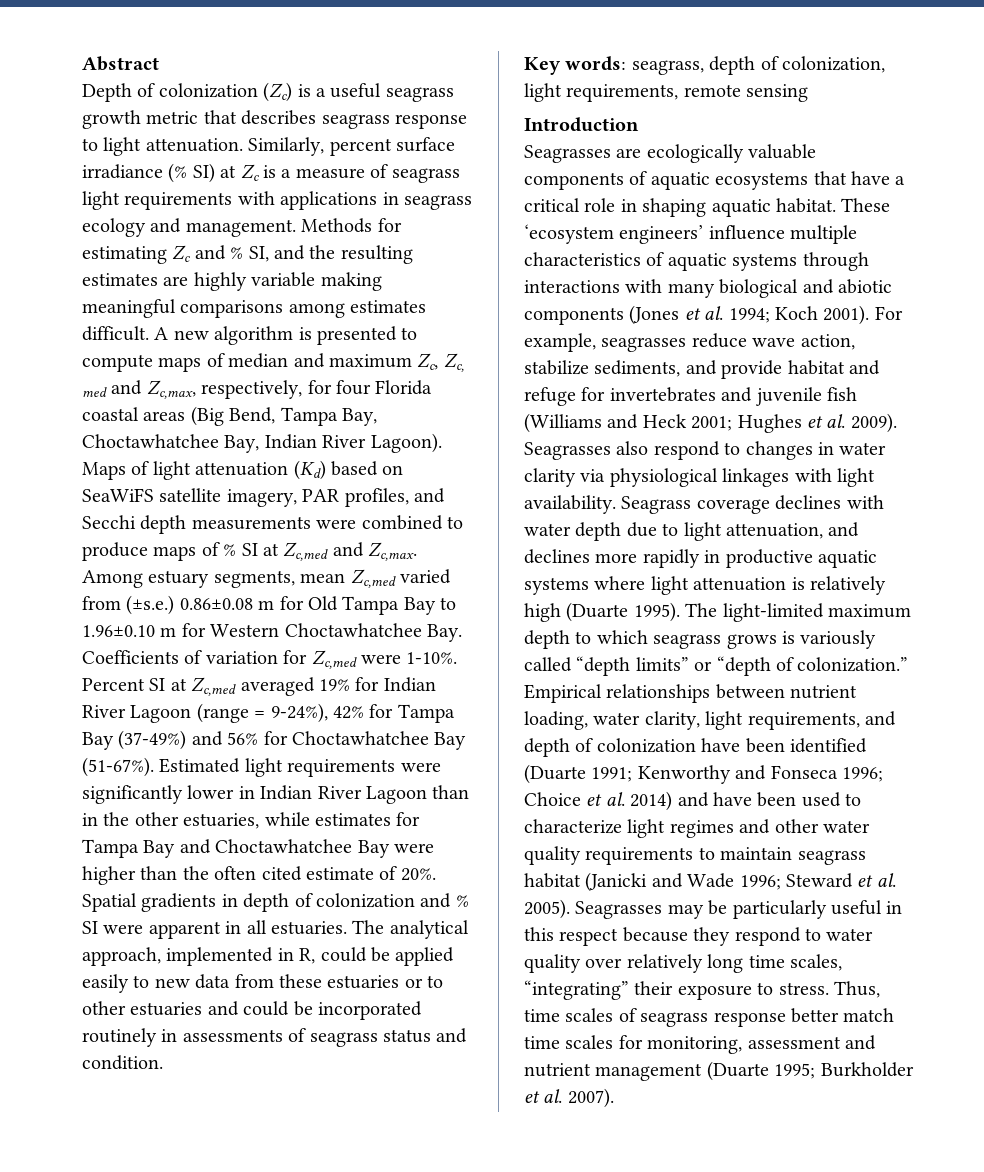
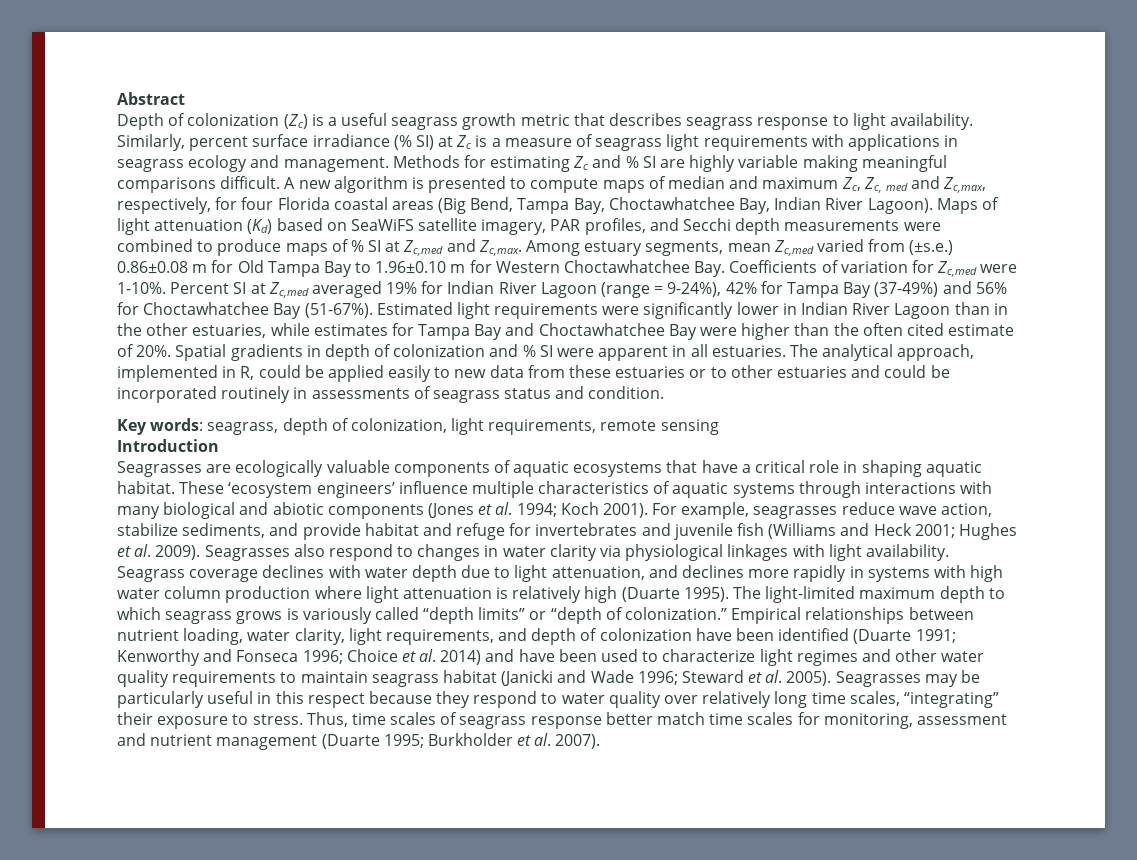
- Depth of colonization (Zc) is a useful seagrass growth metric that describes seagrass response to light attenuation.
+ Depth of colonization (Zc) is a useful seagrass growth metric that describes seagrass response to light availability.
- Methods for estimating Zc and % SI, and the resulting estimates are highly variable making meaningful comparisons among estimates difficult.
+ Methods for estimating Zc and % SI are highly variable making meaningful comparisons difficult.
- Seagrass coverage declines with water depth due to light attenuation, and declines more rapidly in productive aquatic systems where light attenuation is relatively high (Duarte 1995).
+ Seagrass coverage declines with water depth due to light attenuation, and declines more rapidly in systems with high water column production where light attenuation is relatively high (Duarte 1995).

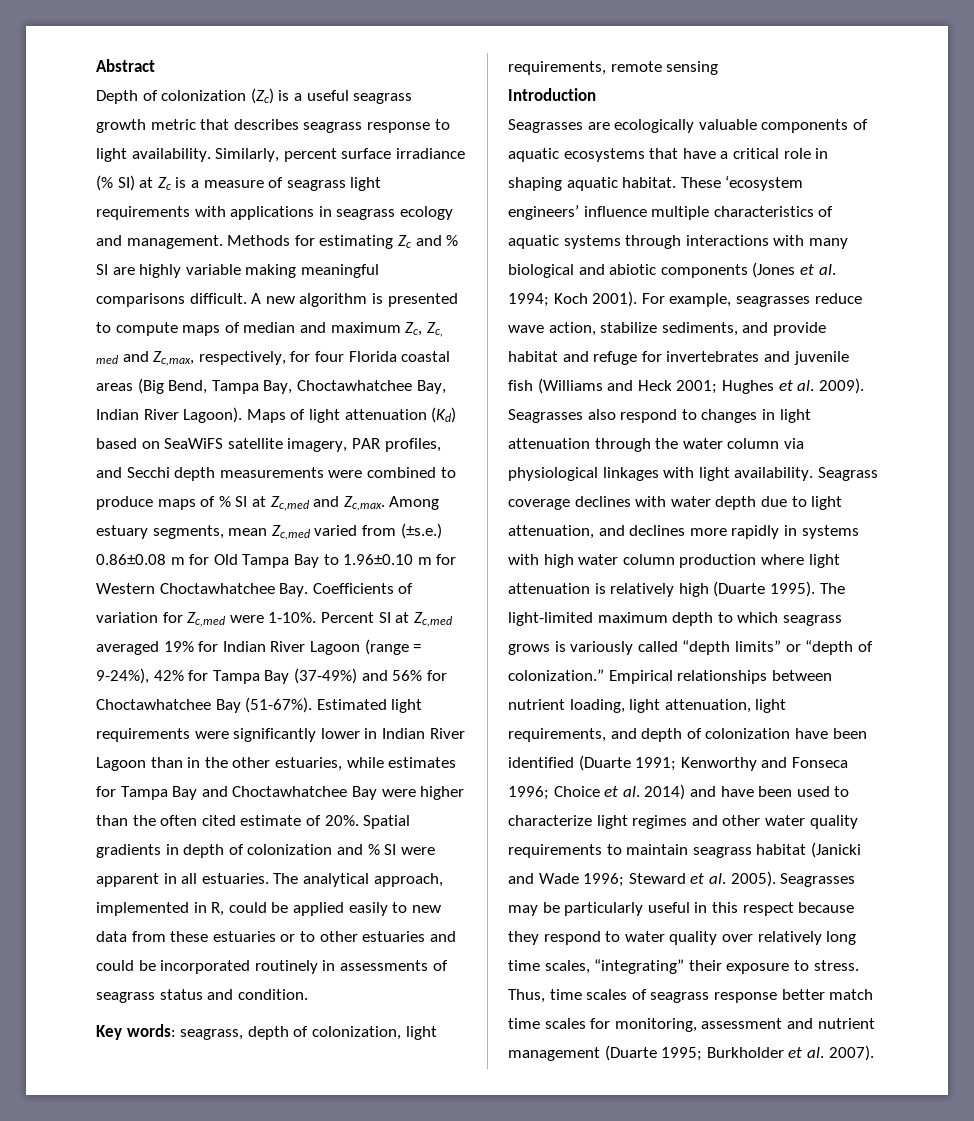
- Seagrasses also respond to changes in water clarity via physiological linkages with light availability.
+ Seagrasses also respond to changes in light attenuation through the water column via physiological linkages with light availability.
- Empirical relationships between nutrient loading, water clarity, light requirements, and depth of colonization have been identified (Duarte 1991; Kenworthy and Fonseca 1996; Choice et al. 2014) and have been used to characterize light regimes and other water quality requirements to maintain seagrass habitat (Janicki and Wade 1996; Steward et al. 2005).
+ Empirical relationships between nutrient loading, light attenuation, light requirements, and depth of colonization have been identified (Duarte 1991; Kenworthy and Fonseca 1996; Choice et al. 2014) and have been used to characterize light regimes and other water quality requirements to maintain seagrass habitat (Janicki and Wade 1996; Steward et al. 2005).

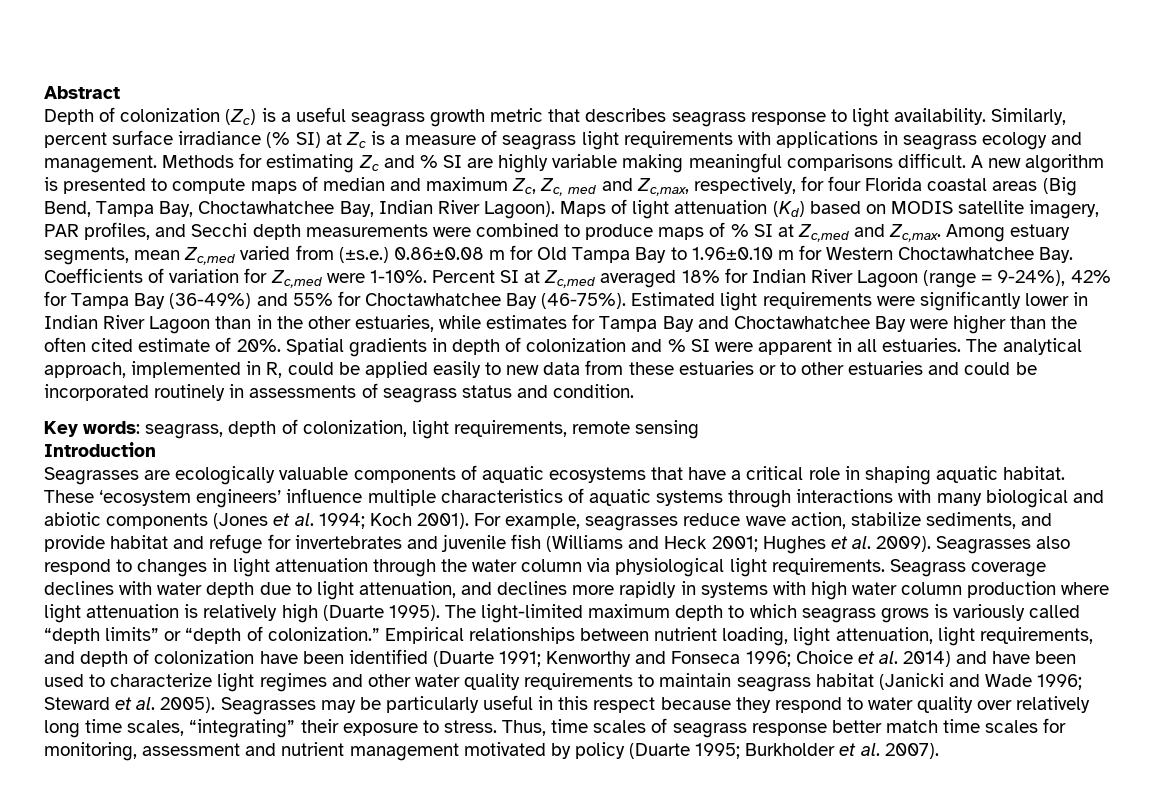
- Maps of light attenuation (Kd) based on SeaWiFS satellite imagery, PAR profiles, and Secchi depth measurements were combined to produce maps of % SI at Zc,med and Zc,max.
+ Maps of light attenuation (Kd) based on MODIS satellite imagery, PAR profiles, and Secchi depth measurements were combined to produce maps of % SI at Zc,med and Zc,max.
- Percent SI at Zc,med averaged 19% for Indian River Lagoon (range = 9-24%), 42% for Tampa Bay (37-49%) and 56% for Choctawhatchee Bay (51-67%).
+ Percent SI at Zc,med averaged 18% for Indian River Lagoon (range = 9-24%), 42% for Tampa Bay (36-49%) and 55% for Choctawhatchee Bay (46-75%).
- Seagrasses also respond to changes in light attenuation through the water column via physiological linkages with light availability.
+ Seagrasses also respond to changes in light attenuation through the water column via physiological light requirements.
- Thus, time scales of seagrass response better match time scales for monitoring, assessment and nutrient management (Duarte 1995; Burkholder et al. 2007).
+ Thus, time scales of seagrass response better match time scales for monitoring, assessment and nutrient management motivated by policy (Duarte 1995; Burkholder et al. 2007).

